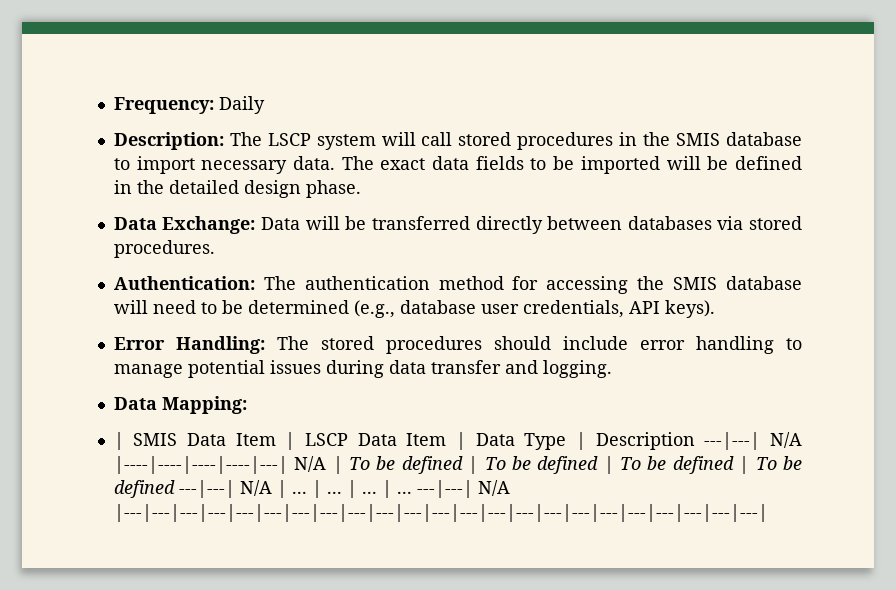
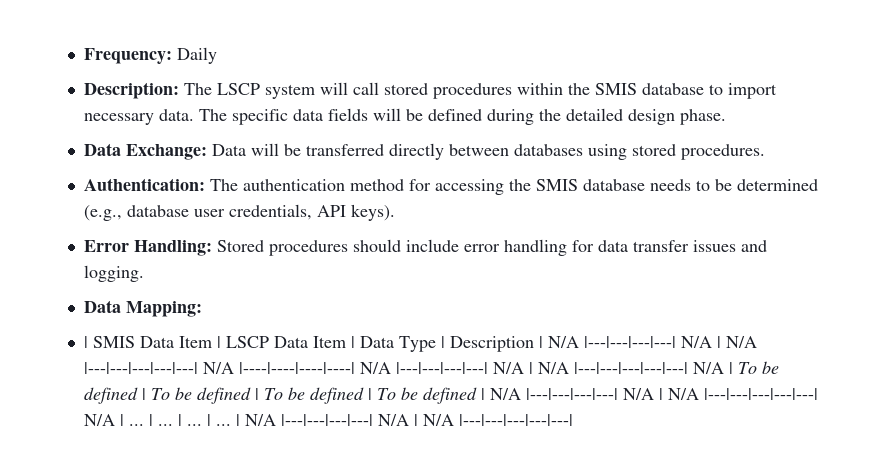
- Description: The LSCP system will call stored procedures in the SMIS database to import necessary data.
+ Description: The LSCP system will call stored procedures within the SMIS database to import necessary data.
- The exact data fields to be imported will be defined in the detailed design phase.
+ The specific data fields will be defined during the detailed design phase.
- Data Exchange: Data will be transferred directly between databases via stored procedures.
+ Data Exchange: Data will be transferred directly between databases using stored procedures.
- Authentication: The authentication method for accessing the SMIS database will need to be determined (e.g., database user credentials, API keys).
+ Authentication: The authentication method for accessing the SMIS database needs to be determined (e.g., database user credentials, API keys).
- Error Handling: The stored procedures should include error handling to manage potential issues during data transfer and logging.
+ Error Handling: Stored procedures should include error handling for data transfer issues and logging.
- | SMIS Data Item | LSCP Data Item | Data Type | Description ---|---| N/A |----|----|----|----|---| N/A | To be defined | To be defined | To be defined | To be defined ---|---| N/A | ...
+ | SMIS Data Item | LSCP Data Item | Data Type | Description | N/A |---|---|---|---| N/A | N/A |---|---|---|---|---| N/A |----|----|----|----| N/A |---|---|---|---| N/A | N/A |---|---|---|---|---| N/A | To be defined | To be defined | To be defined | To be defined | N/A |---|---|---|---| N/A | N/A |---|---|---|---|---| N/A | ...
- | ... ---|---| N/A |---|---|---|---|---|---|---|---|---|---|---|---|---|---|---|---|---|---|---|---|---|---|---|
+ | ... | N/A |---|---|---|---| N/A | N/A |---|---|---|---|---|

